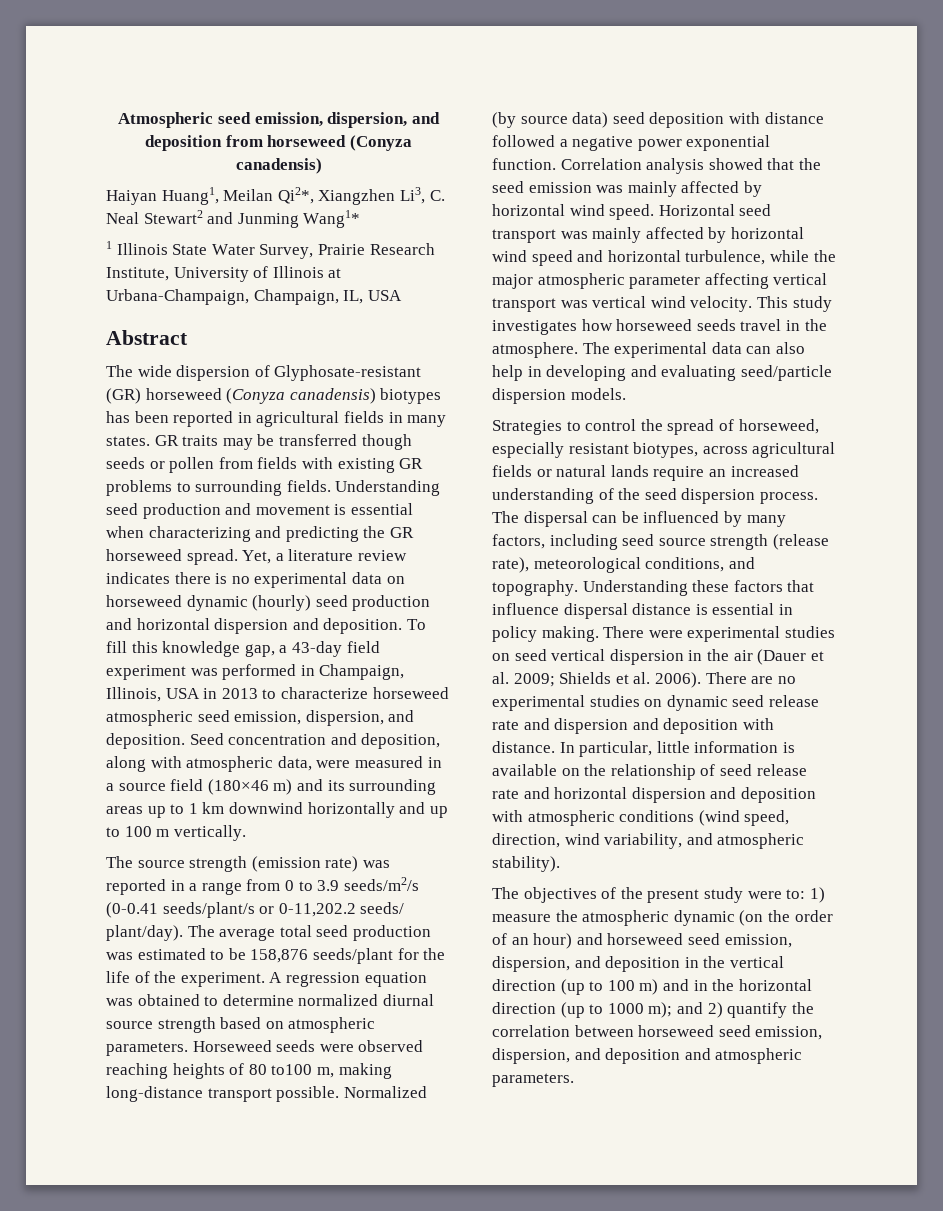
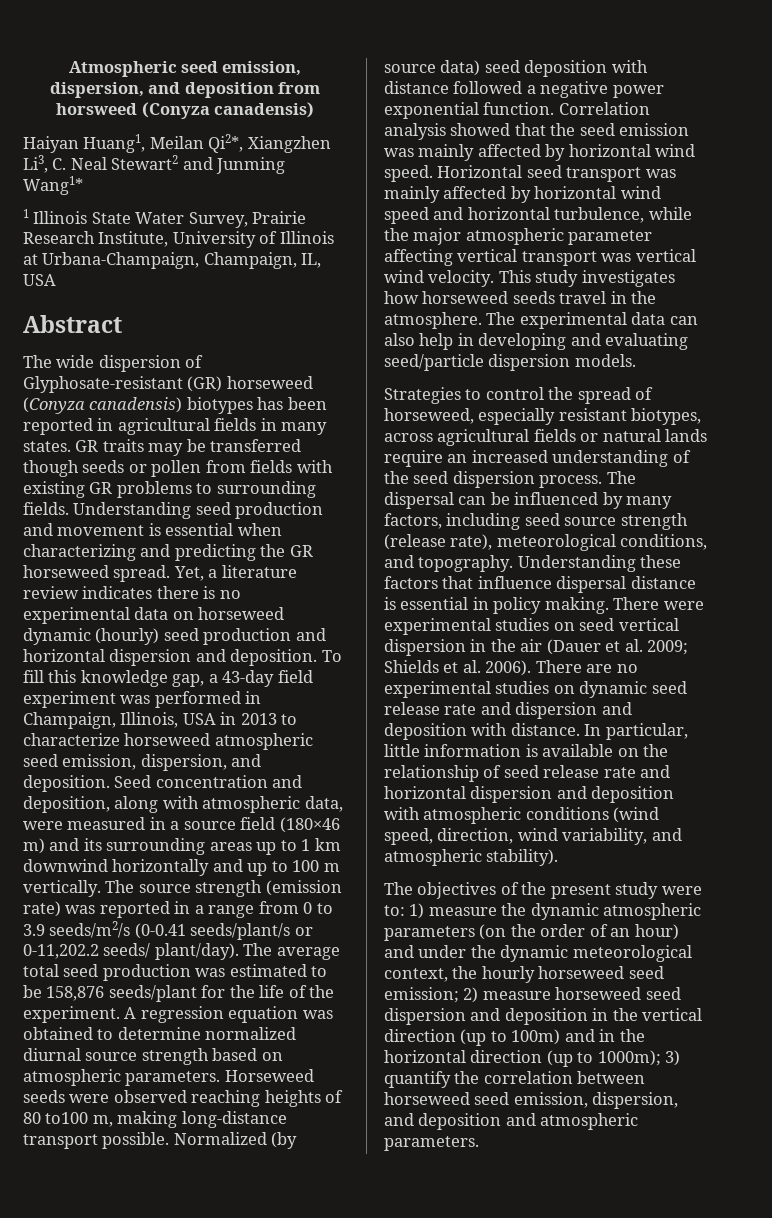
- Atmospheric seed emission, dispersion, and deposition from horseweed (Conyza canadensis)
+ Atmospheric seed emission, dispersion, and deposition from horsweed (Conyza canadensis)
- Seed concentration and deposition, along with atmospheric data, were measured in a source field (180×46 m) and its surrounding areas up to 1 km downwind horizontally and up to 100 m vertically.
- The source strength (emission rate) was reported in a range from 0 to 3.9 seeds/m2/s (0-0.41 seeds/plant/s or 0-11,202.2 seeds/ plant/day).
+ Seed concentration and deposition, along with atmospheric data, were measured in a source field (180×46 m) and its surrounding areas up to 1 km downwind horizontally and up to 100 m vertically. The source strength (emission rate) was reported in a range from 0 to 3.9 seeds/m2/s (0-0.41 seeds/plant/s or 0-11,202.2 seeds/ plant/day).
- The objectives of the present study were to: 1) measure the atmospheric dynamic (on the order of an hour) and horseweed seed emission, dispersion, and deposition in the vertical direction (up to 100 m) and in the horizontal direction (up to 1000 m); and 2) quantify the correlation between horseweed seed emission, dispersion, and deposition and atmospheric parameters.
+ The objectives of the present study were to: 1) measure the dynamic atmospheric parameters (on the order of an hour) and under the dynamic meteorological context, the hourly horseweed seed emission; 2) measure horseweed seed dispersion and deposition in the vertical direction (up to 100m) and in the horizontal direction (up to 1000m); 3) quantify the correlation between horseweed seed emission, dispersion, and deposition and atmospheric parameters.

